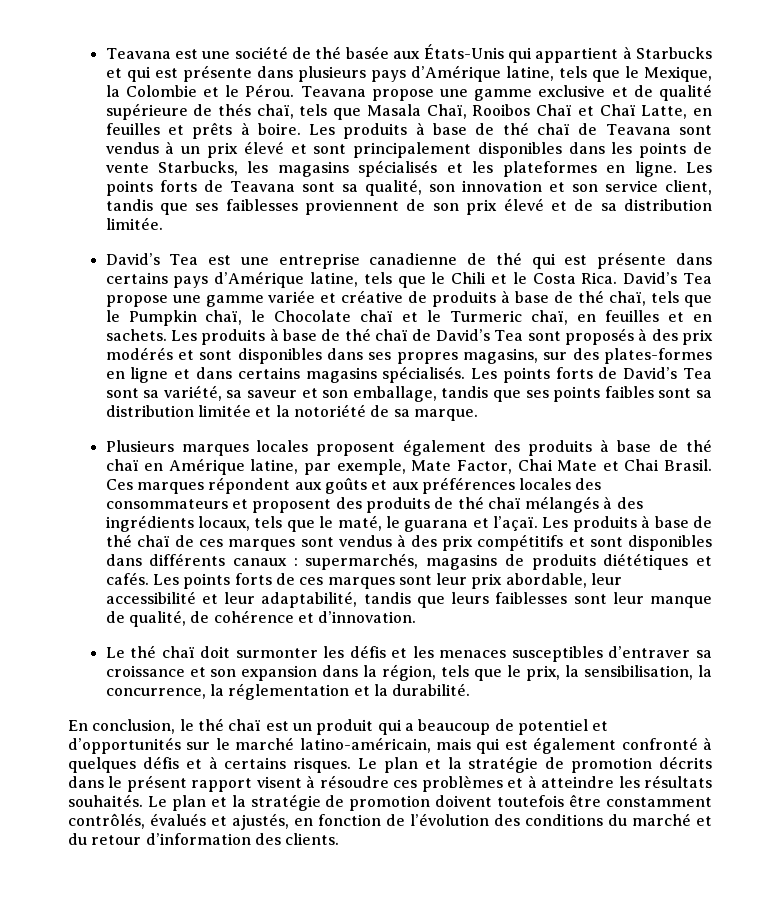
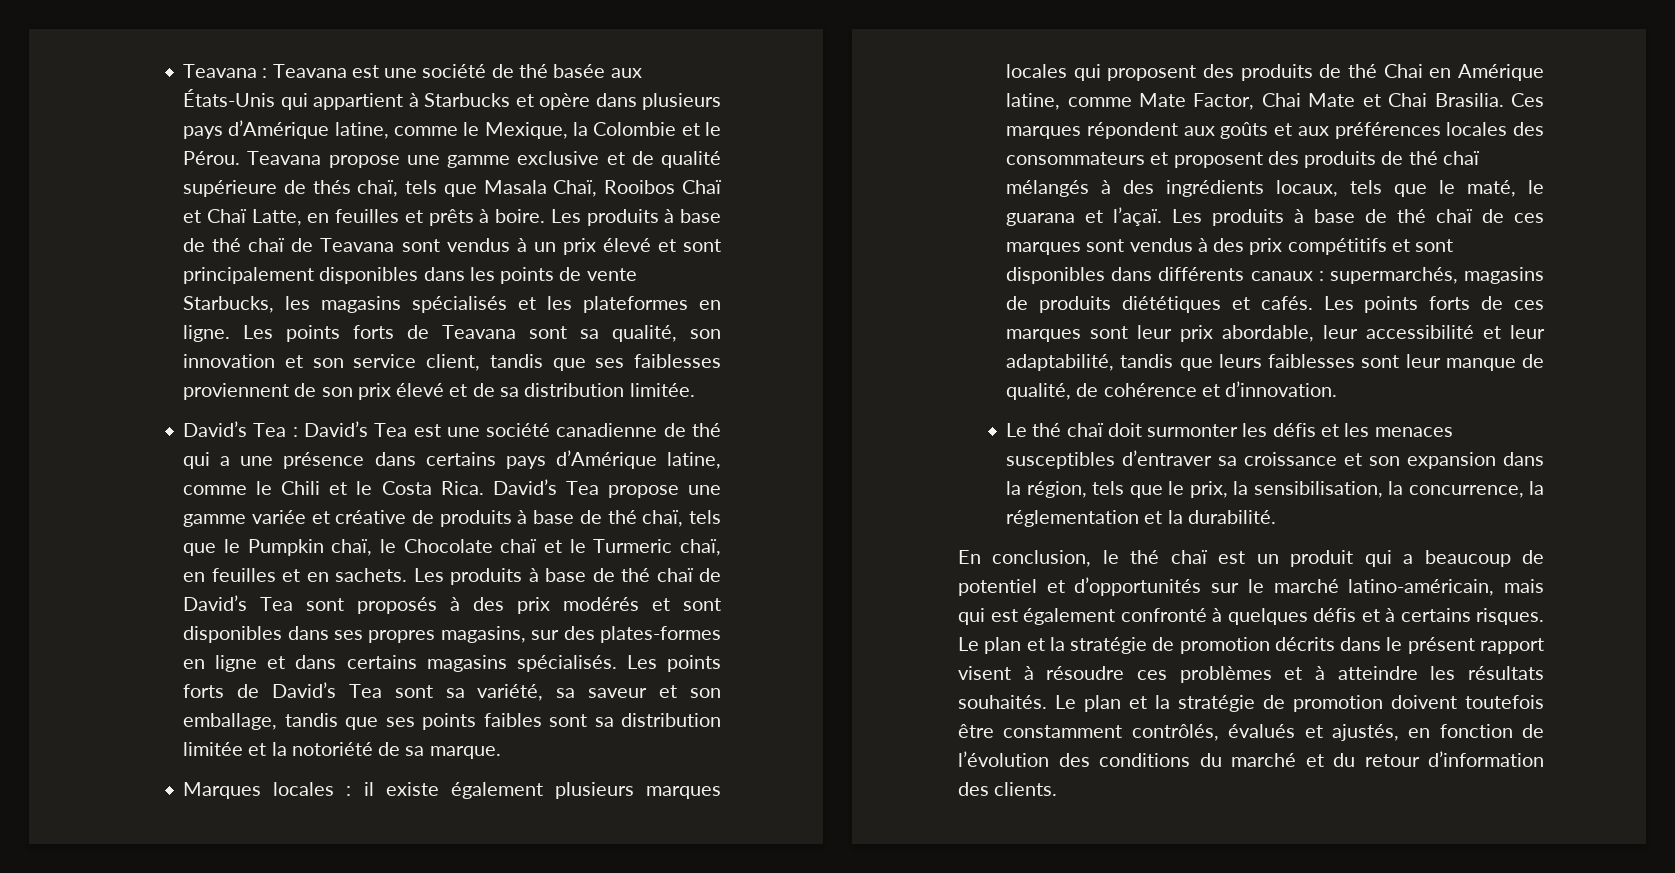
- Teavana est une société de thé basée aux États-Unis qui appartient à Starbucks et qui est présente dans plusieurs pays d’Amérique latine, tels que le Mexique, la Colombie et le Pérou.
+ Teavana : Teavana est une société de thé basée aux États-Unis qui appartient à Starbucks et opère dans plusieurs pays d’Amérique latine, comme le Mexique, la Colombie et le Pérou.
- David’s Tea est une entreprise canadienne de thé qui est présente dans certains pays d’Amérique latine, tels que le Chili et le Costa Rica.
+ David’s Tea : David’s Tea est une société canadienne de thé qui a une présence dans certains pays d’Amérique latine, comme le Chili et le Costa Rica.
- Plusieurs marques locales proposent également des produits à base de thé chaï en Amérique latine, par exemple, Mate Factor, Chai Mate et Chai Brasil.
+ Marques locales : il existe également plusieurs marques locales qui proposent des produits de thé Chai en Amérique latine, comme Mate Factor, Chai Mate et Chai Brasilia.

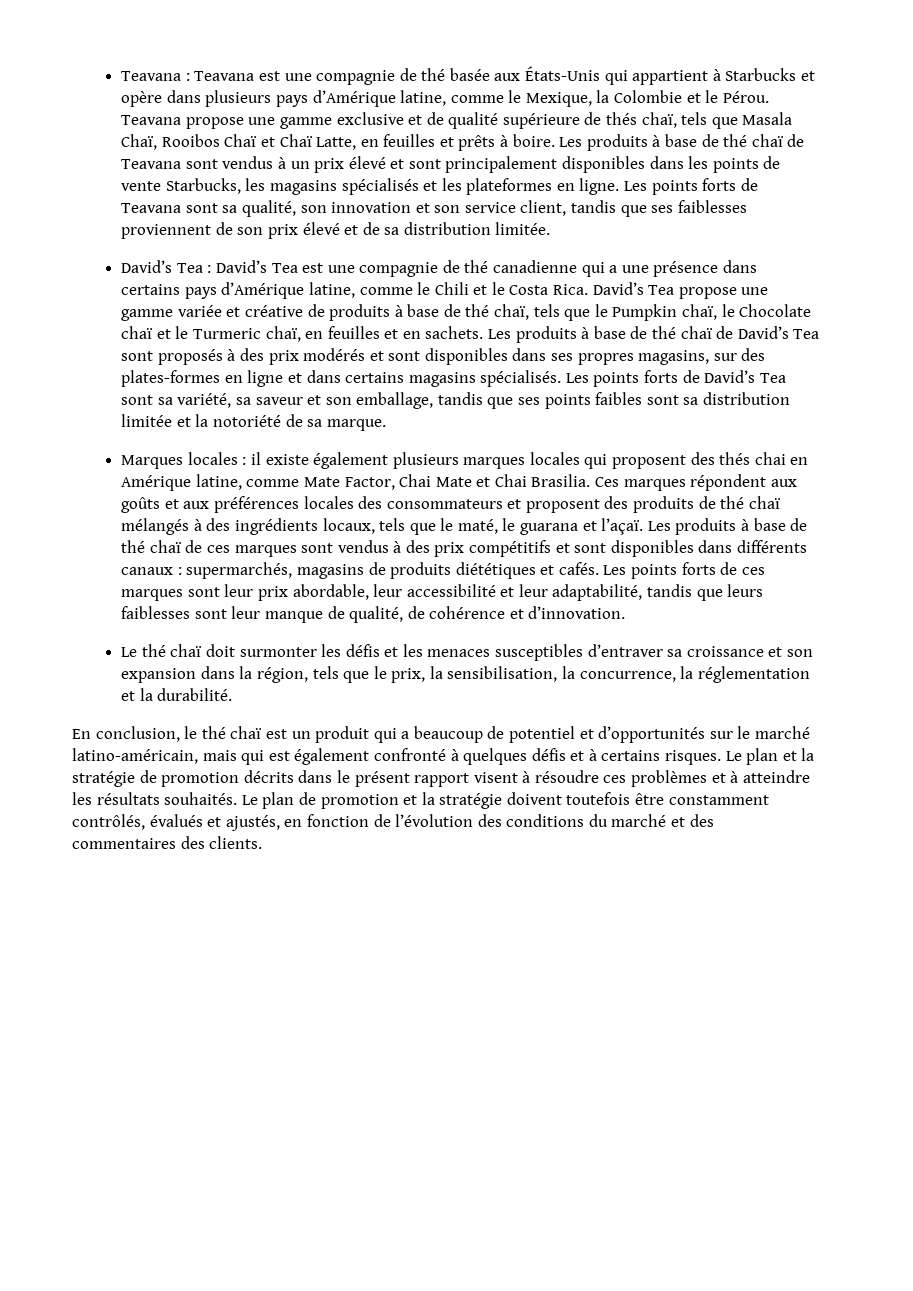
- Teavana : Teavana est une société de thé basée aux États-Unis qui appartient à Starbucks et opère dans plusieurs pays d’Amérique latine, comme le Mexique, la Colombie et le Pérou.
+ Teavana : Teavana est une compagnie de thé basée aux États-Unis qui appartient à Starbucks et opère dans plusieurs pays d’Amérique latine, comme le Mexique, la Colombie et le Pérou.
- David’s Tea : David’s Tea est une société canadienne de thé qui a une présence dans certains pays d’Amérique latine, comme le Chili et le Costa Rica.
+ David’s Tea : David’s Tea est une compagnie de thé canadienne qui a une présence dans certains pays d’Amérique latine, comme le Chili et le Costa Rica.
- Marques locales : il existe également plusieurs marques locales qui proposent des produits de thé Chai en Amérique latine, comme Mate Factor, Chai Mate et Chai Brasilia.
+ Marques locales : il existe également plusieurs marques locales qui proposent des thés chai en Amérique latine, comme Mate Factor, Chai Mate et Chai Brasilia.
- Le plan et la stratégie de promotion doivent toutefois être constamment contrôlés, évalués et ajustés, en fonction de l’évolution des conditions du marché et du retour d’information des clients.
+ Le plan de promotion et la stratégie doivent toutefois être constamment contrôlés, évalués et ajustés, en fonction de l’évolution des conditions du marché et des commentaires des clients.

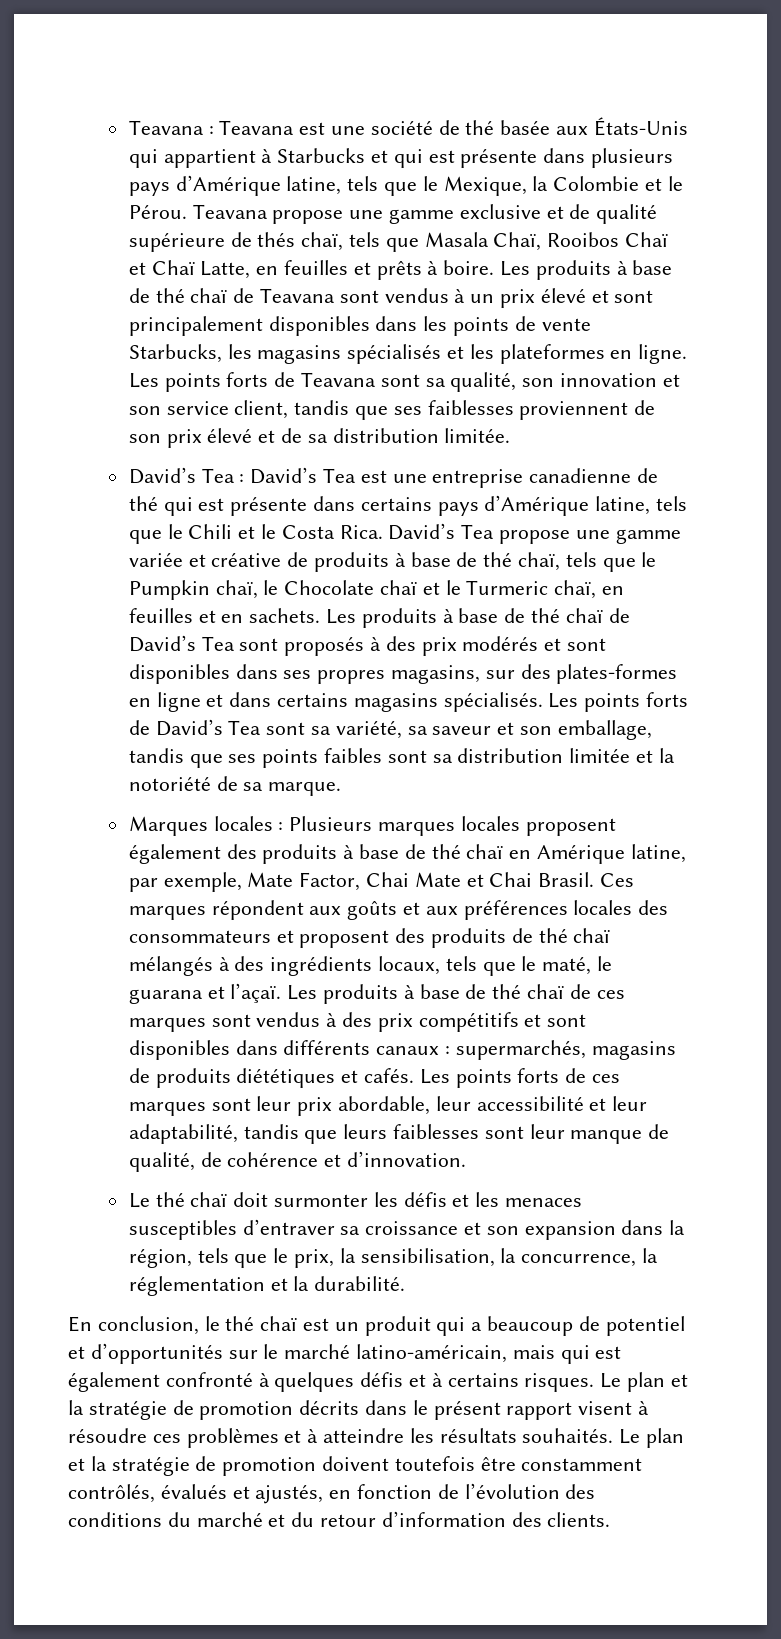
- Teavana : Teavana est une compagnie de thé basée aux États-Unis qui appartient à Starbucks et opère dans plusieurs pays d’Amérique latine, comme le Mexique, la Colombie et le Pérou.
+ Teavana : Teavana est une société de thé basée aux États-Unis qui appartient à Starbucks et qui est présente dans plusieurs pays d’Amérique latine, tels que le Mexique, la Colombie et le Pérou.
- David’s Tea : David’s Tea est une compagnie de thé canadienne qui a une présence dans certains pays d’Amérique latine, comme le Chili et le Costa Rica.
+ David’s Tea : David’s Tea est une entreprise canadienne de thé qui est présente dans certains pays d’Amérique latine, tels que le Chili et le Costa Rica.
- Marques locales : il existe également plusieurs marques locales qui proposent des thés chai en Amérique latine, comme Mate Factor, Chai Mate et Chai Brasilia.
+ Marques locales : Plusieurs marques locales proposent également des produits à base de thé chaï en Amérique latine, par exemple, Mate Factor, Chai Mate et Chai Brasil.
- Le plan de promotion et la stratégie doivent toutefois être constamment contrôlés, évalués et ajustés, en fonction de l’évolution des conditions du marché et des commentaires des clients.
+ Le plan et la stratégie de promotion doivent toutefois être constamment contrôlés, évalués et ajustés, en fonction de l’évolution des conditions du marché et du retour d’information des clients.

